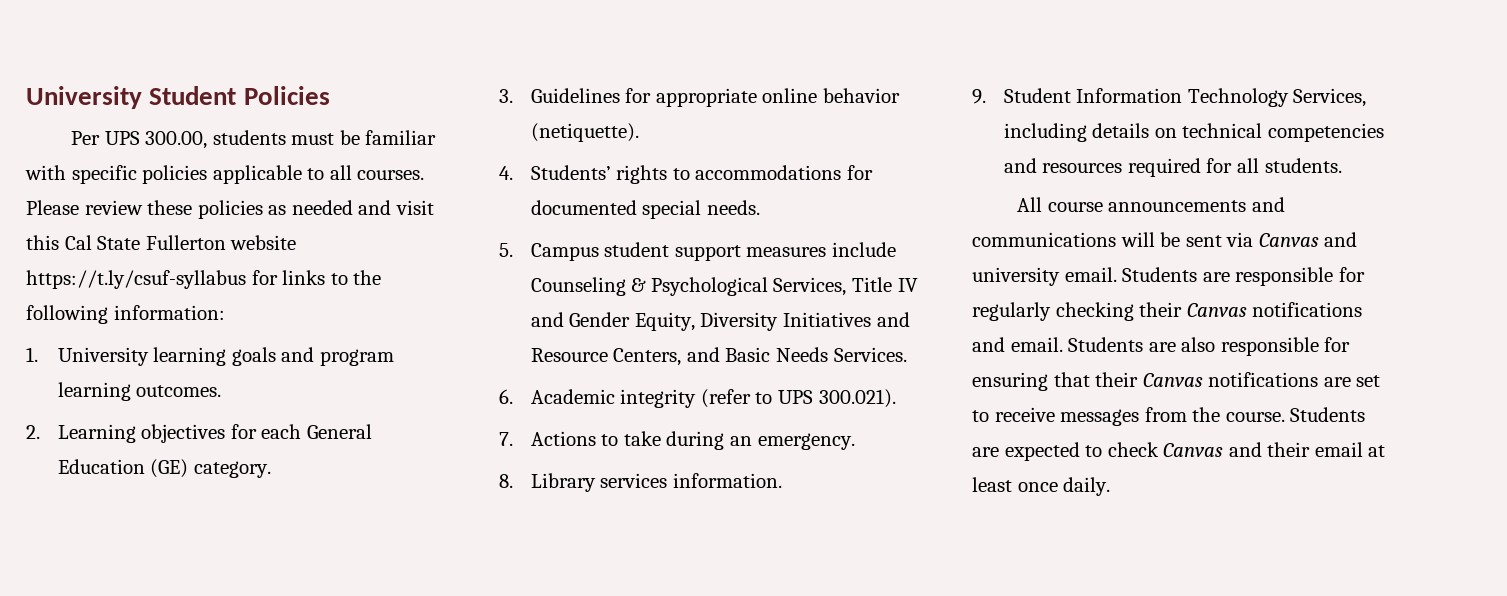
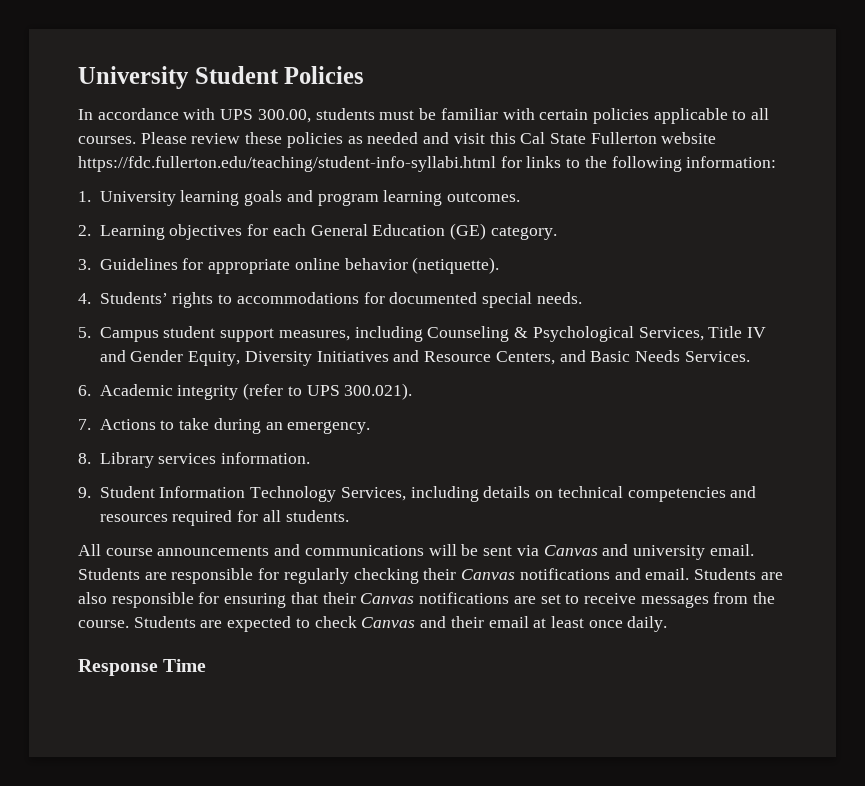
- Per UPS 300.00, students must be familiar with specific policies applicable to all courses.
+ In accordance with UPS 300.00, students must be familiar with certain policies applicable to all courses.
- Please review these policies as needed and visit this Cal State Fullerton website https://t.ly/csuf-syllabus for links to the following information:
+ Please review these policies as needed and visit this Cal State Fullerton website https://fdc.fullerton.edu/teaching/student-info-syllabi.html for links to the following information:
- 5. Campus student support measures include Counseling & Psychological Services, Title IV and Gender Equity, Diversity Initiatives and Resource Centers, and Basic Needs Services.
+ 5. Campus student support measures, including Counseling & Psychological Services, Title IV and Gender Equity, Diversity Initiatives and Resource Centers, and Basic Needs Services.
+ Response Time

